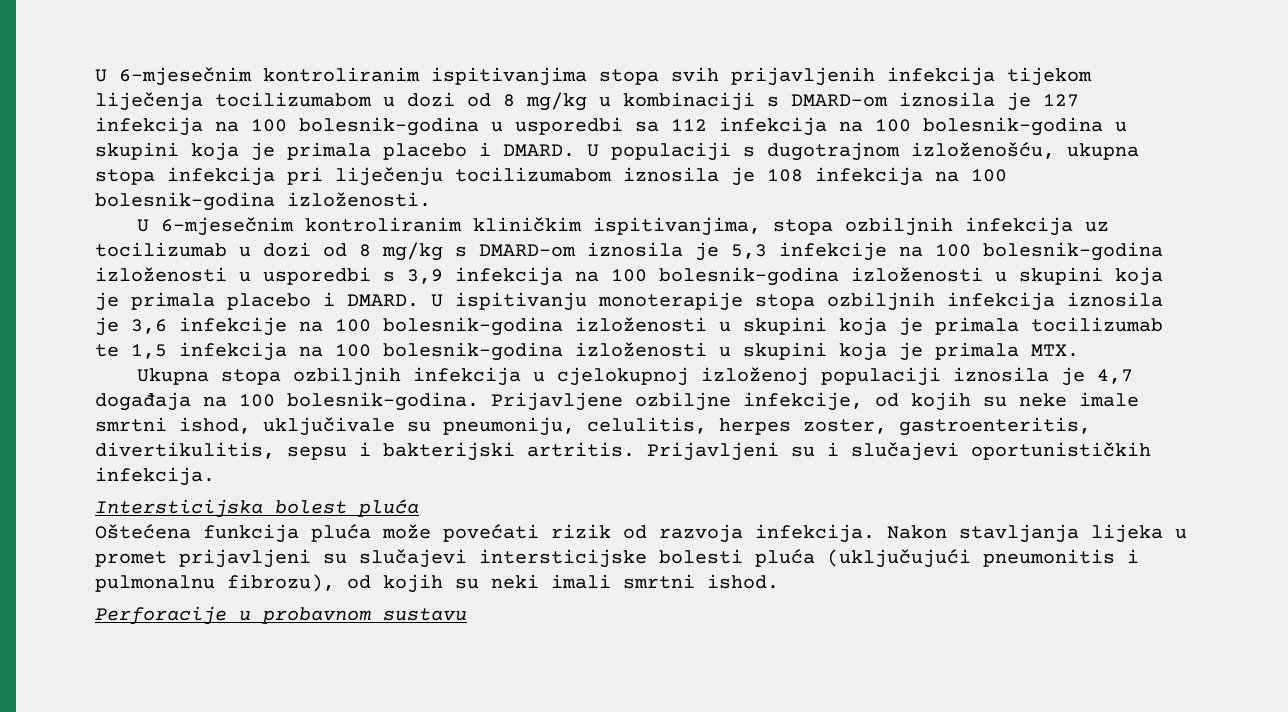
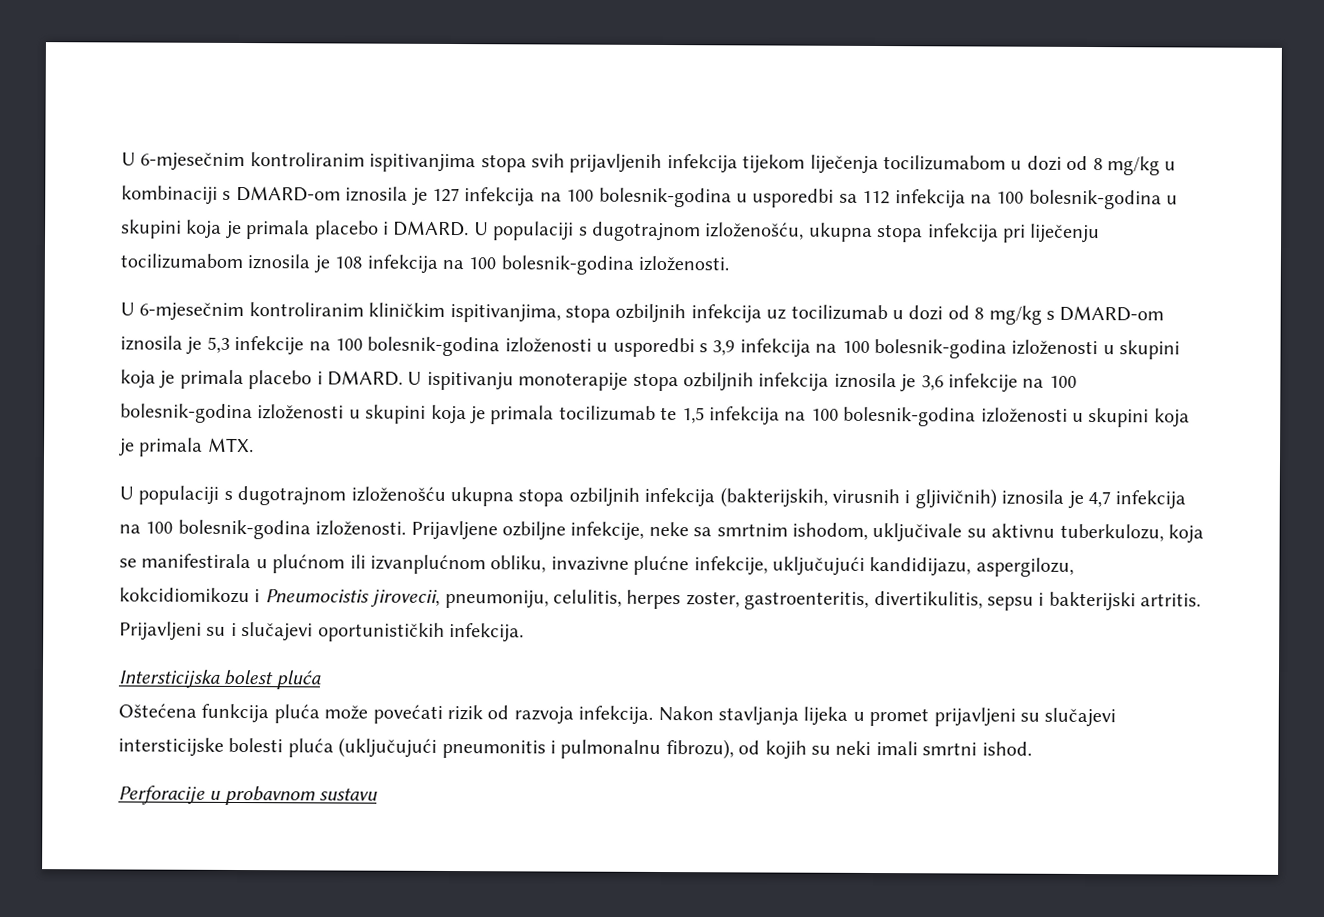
- Ukupna stopa ozbiljnih infekcija u cjelokupnoj izloženoj populaciji iznosila je 4,7 događaja na 100 bolesnik-godina.
+ U populaciji s dugotrajnom izloženošću ukupna stopa ozbiljnih infekcija (bakterijskih, virusnih i gljivičnih) iznosila je 4,7 infekcija na 100 bolesnik-godina izloženosti.
- Prijavljene ozbiljne infekcije, od kojih su neke imale smrtni ishod, uključivale su pneumoniju, celulitis, herpes zoster, gastroenteritis, divertikulitis, sepsu i bakterijski artritis.
+ Prijavljene ozbiljne infekcije, neke sa smrtnim ishodom, uključivale su aktivnu tuberkulozu, koja se manifestirala u plućnom ili izvanplućnom obliku, invazivne plućne infekcije, uključujući kandidijazu, aspergilozu, kokcidiomikozu i Pneumocistis jirovecii, pneumoniju, celulitis, herpes zoster, gastroenteritis, divertikulitis, sepsu i bakterijski artritis.

